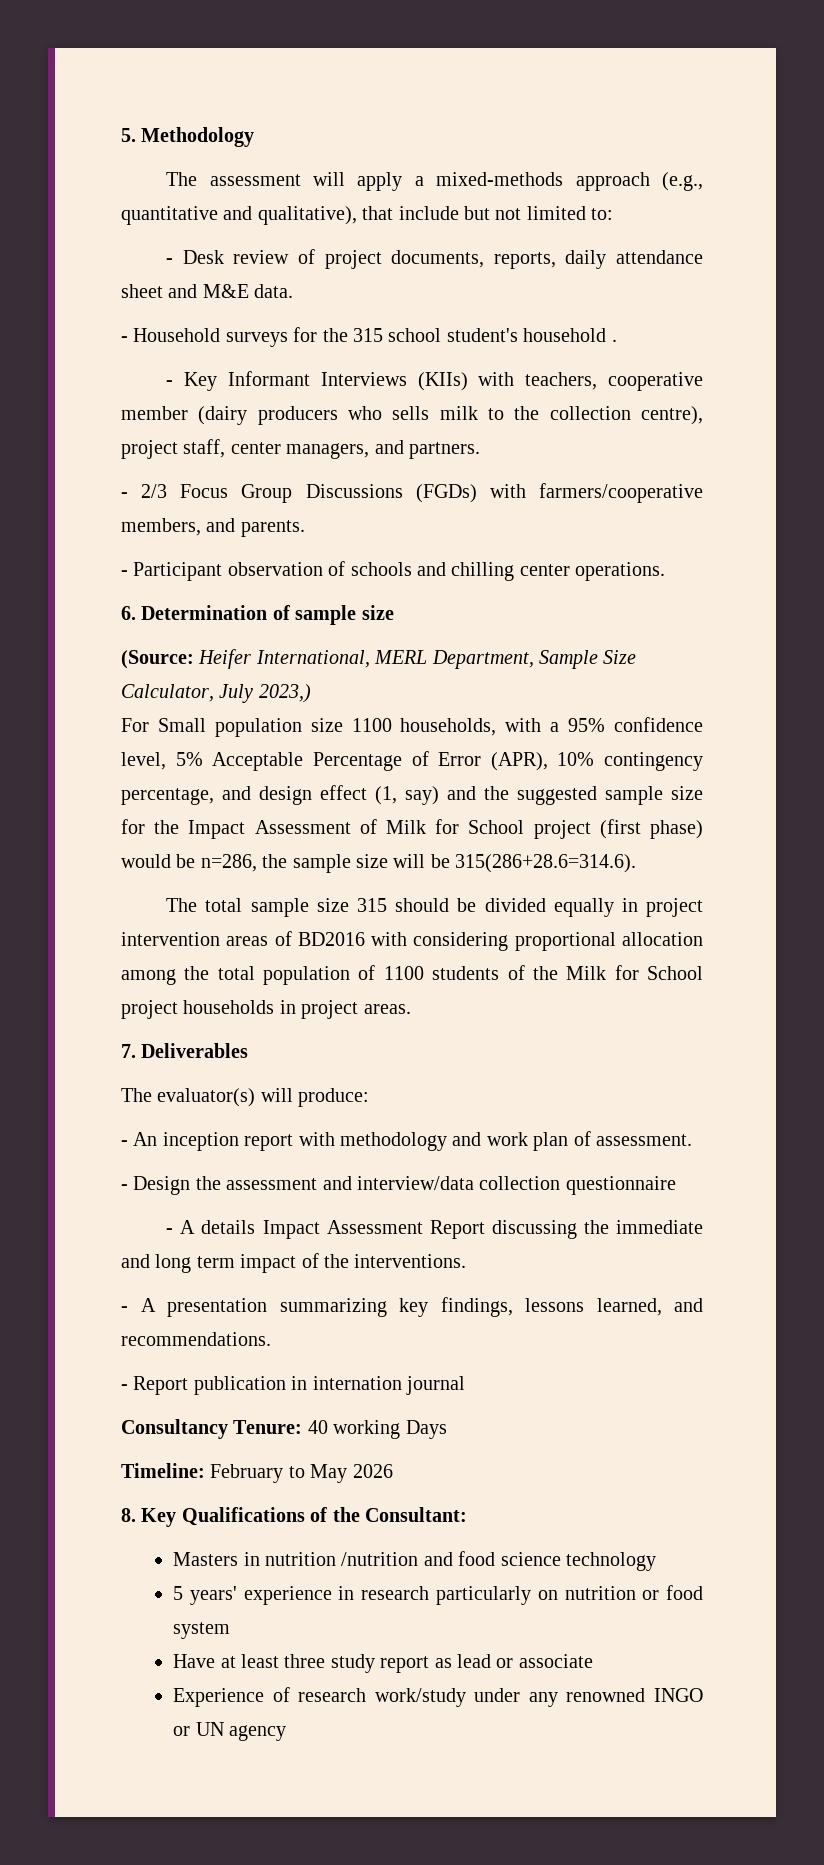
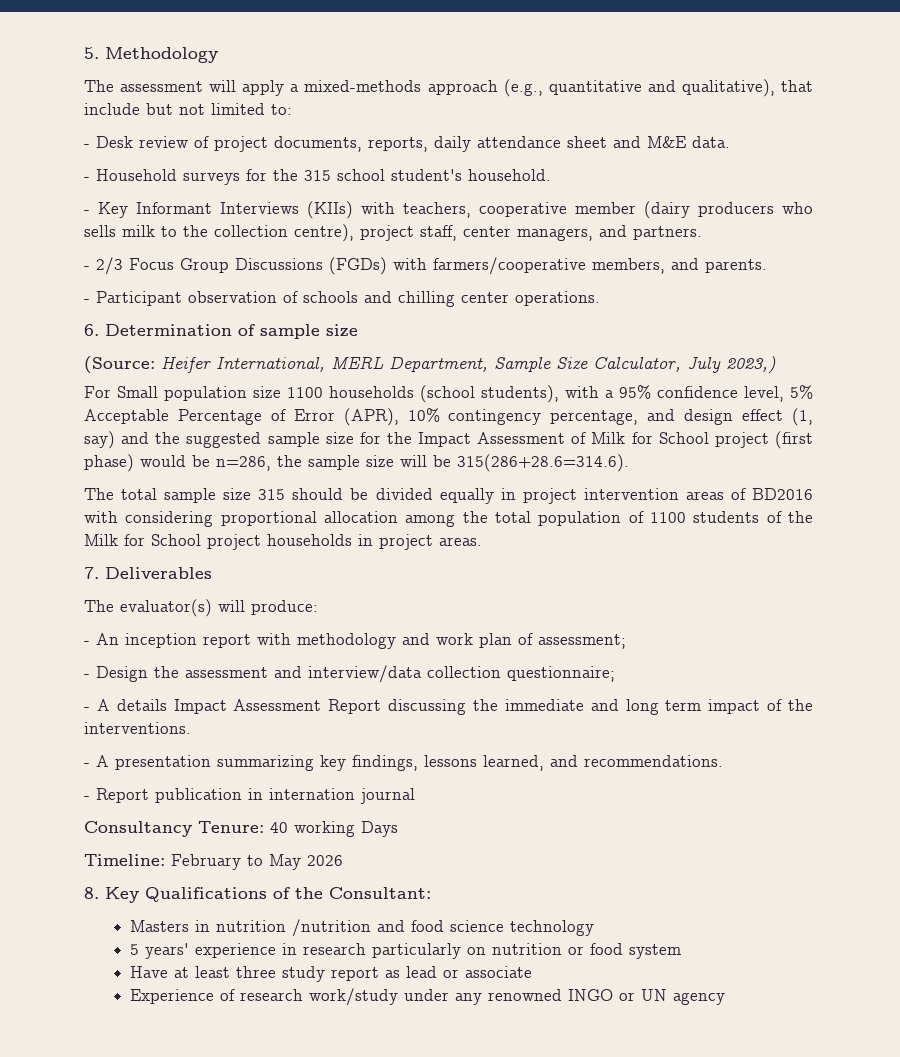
- - Household surveys for the 315 school student's household .
+ - Household surveys for the 315 school student's household.
- For Small population size 1100 households, with a 95% confidence level, 5% Acceptable Percentage of Error (APR), 10% contingency percentage, and design effect (1, say) and the suggested sample size for the Impact Assessment of Milk for School project (first phase) would be n=286, the sample size will be 315(286+28.6=314.6).
+ For Small population size 1100 households (school students), with a 95% confidence level, 5% Acceptable Percentage of Error (APR), 10% contingency percentage, and design effect (1, say) and the suggested sample size for the Impact Assessment of Milk for School project (first phase) would be n=286, the sample size will be 315(286+28.6=314.6).
- - An inception report with methodology and work plan of assessment.
+ - An inception report with methodology and work plan of assessment;
- - Design the assessment and interview/data collection questionnaire
+ - Design the assessment and interview/data collection questionnaire;

